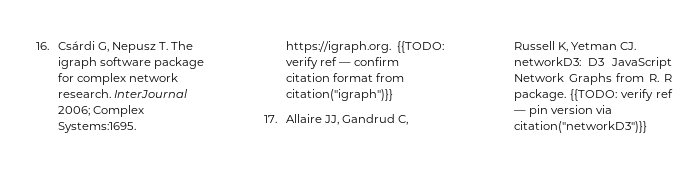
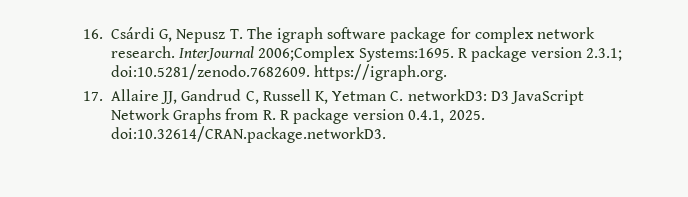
- InterJournal 2006; Complex Systems:1695. https://igraph.org. {{TODO: verify ref — confirm citation format from citation("igraph")}}
+ InterJournal 2006;Complex Systems:1695. R package version 2.3.1; doi:10.5281/zenodo.7682609. https://igraph.org.
- 17. Allaire JJ, Gandrud C, Russell K, Yetman CJ. networkD3: D3 JavaScript Network Graphs from R. R package. {{TODO: verify ref — pin version via citation("networkD3")}}
+ 17. Allaire JJ, Gandrud C, Russell K, Yetman C. networkD3: D3 JavaScript Network Graphs from R. R package version 0.4.1, 2025. doi:10.32614/CRAN.package.networkD3.

